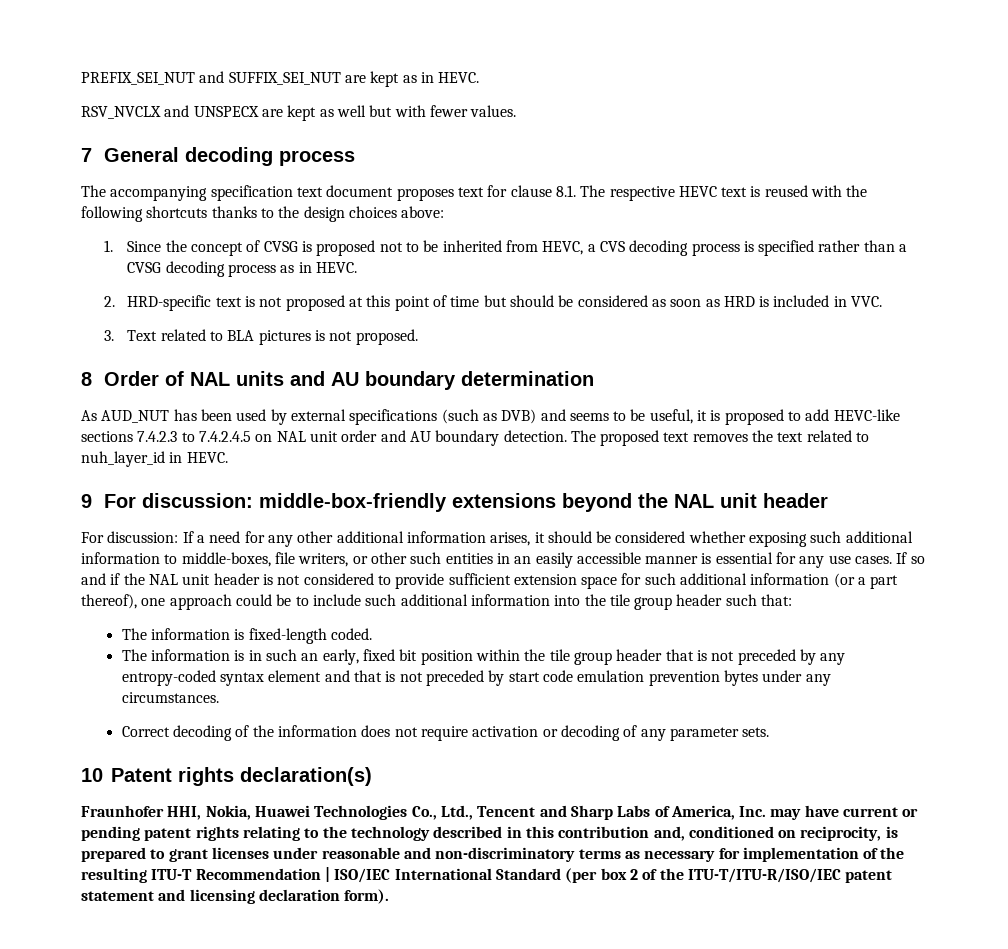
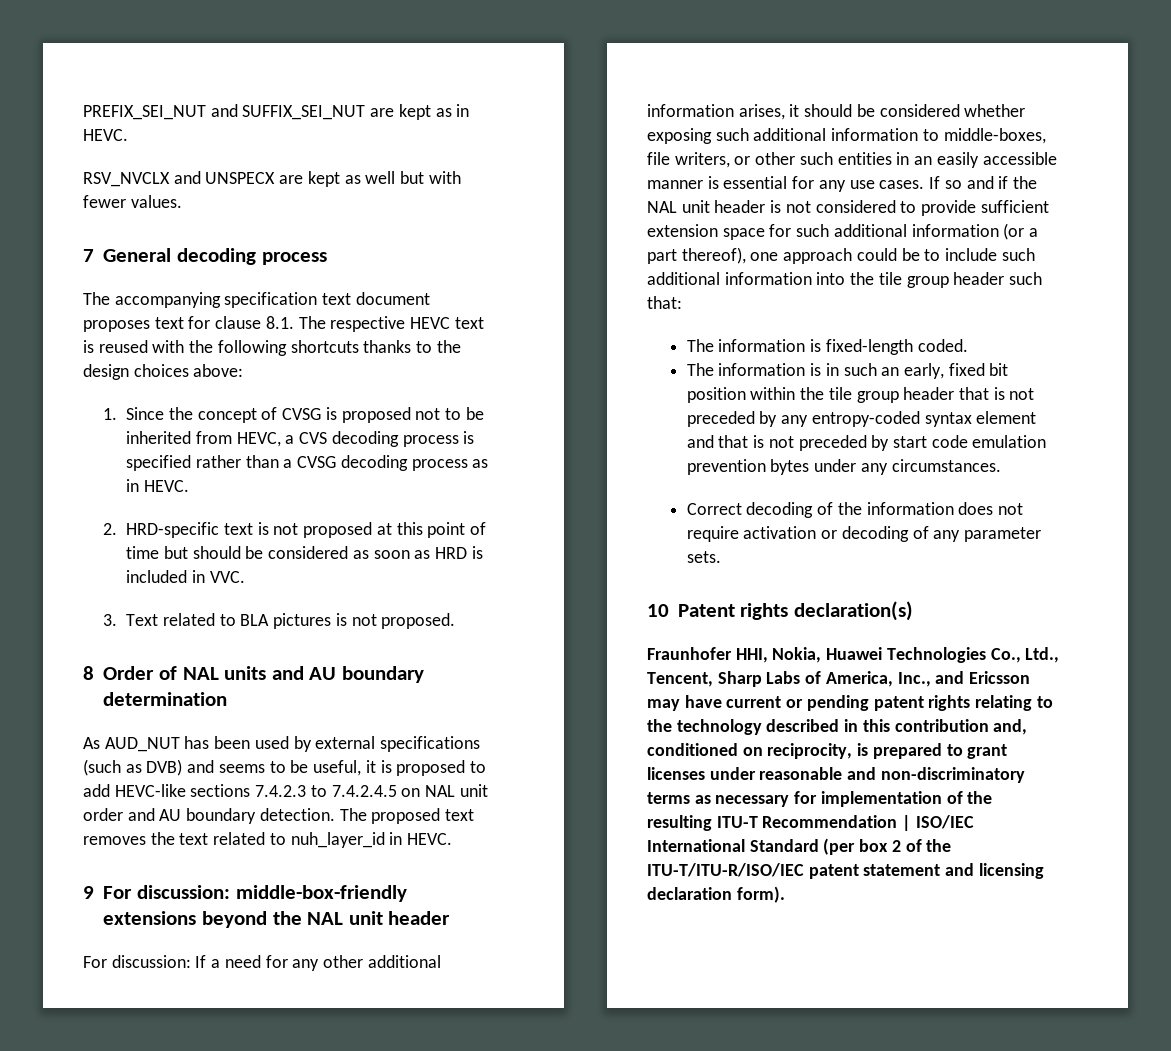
- Fraunhofer HHI, Nokia, Huawei Technologies Co., Ltd., Tencent and Sharp Labs of America, Inc. may have current or pending patent rights relating to the technology described in this contribution and, conditioned on reciprocity, is prepared to grant licenses under reasonable and non-discriminatory terms as necessary for implementation of the resulting ITU-T Recommendation | ISO/IEC International Standard (per box 2 of the ITU-T/ITU-R/ISO/IEC patent statement and licensing declaration form).
+ Fraunhofer HHI, Nokia, Huawei Technologies Co., Ltd., Tencent, Sharp Labs of America, Inc., and Ericsson may have current or pending patent rights relating to the technology described in this contribution and, conditioned on reciprocity, is prepared to grant licenses under reasonable and non-discriminatory terms as necessary for implementation of the resulting ITU-T Recommendation | ISO/IEC International Standard (per box 2 of the ITU-T/ITU-R/ISO/IEC patent statement and licensing declaration form).

